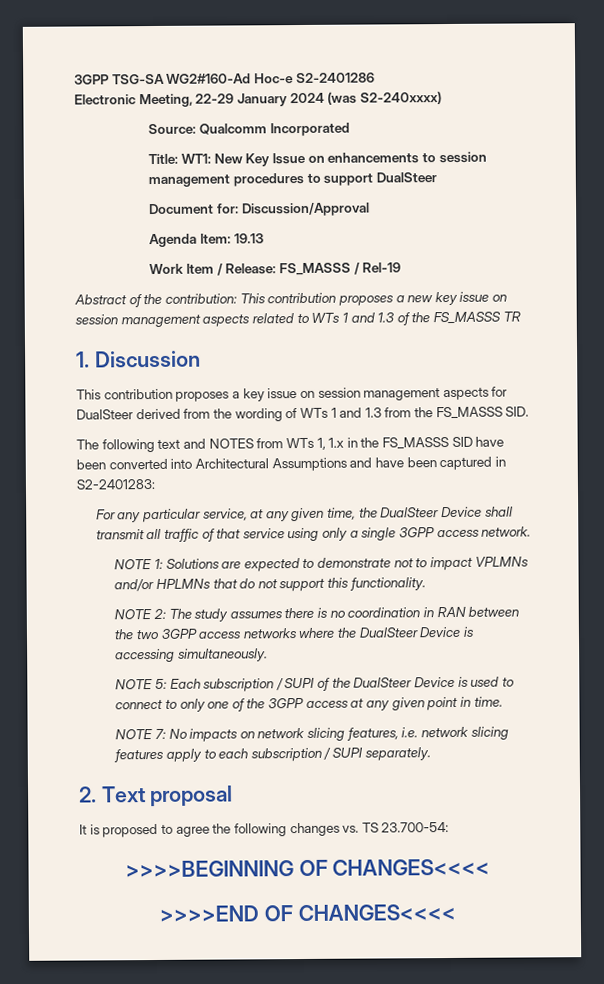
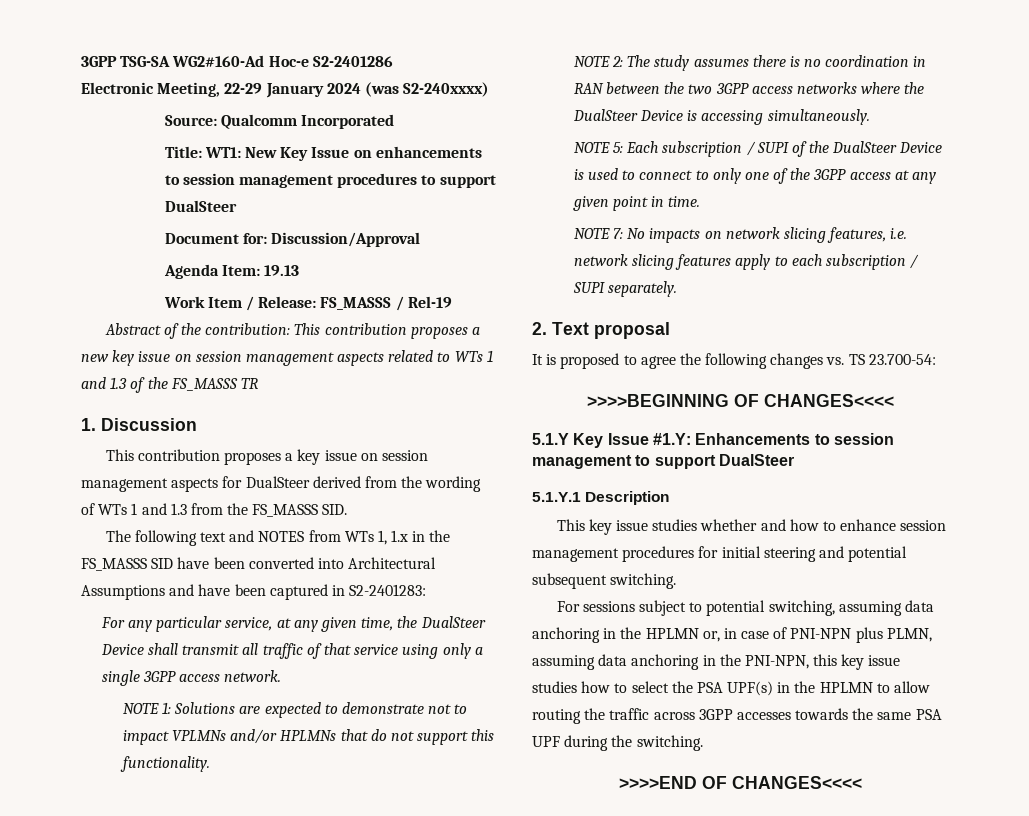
+ 5.1.Y Key Issue #1.Y: Enhancements to session management to support DualSteer
+ 5.1.Y.1 Description
+ This key issue studies whether and how to enhance session management procedures for initial steering and potential subsequent switching.
+ For sessions subject to potential switching, assuming data anchoring in the HPLMN or, in case of PNI-NPN plus PLMN, assuming data anchoring in the PNI-NPN, this key issue studies how to select the PSA UPF(s) in the HPLMN to allow routing the traffic across 3GPP accesses towards the same PSA UPF during the switching.

